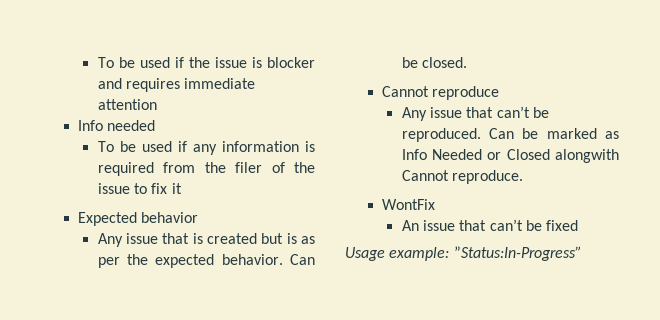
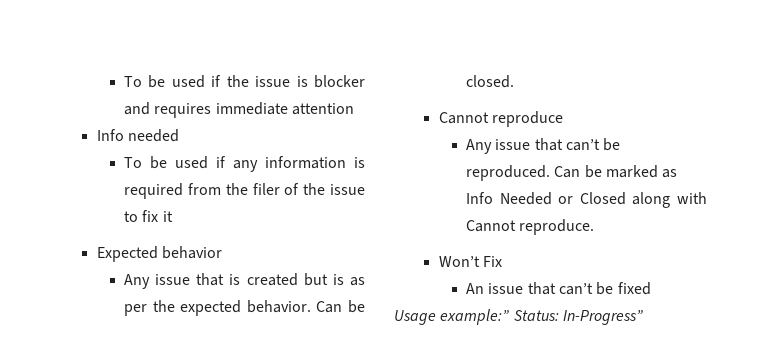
- Can be marked as Info Needed or Closed alongwith Cannot reproduce.
+ Can be marked as Info Needed or Closed along with Cannot reproduce.
- WontFix
+ Won’t Fix
- Usage example: ”Status:In-Progress”
+ Usage example:” Status: In-Progress”

